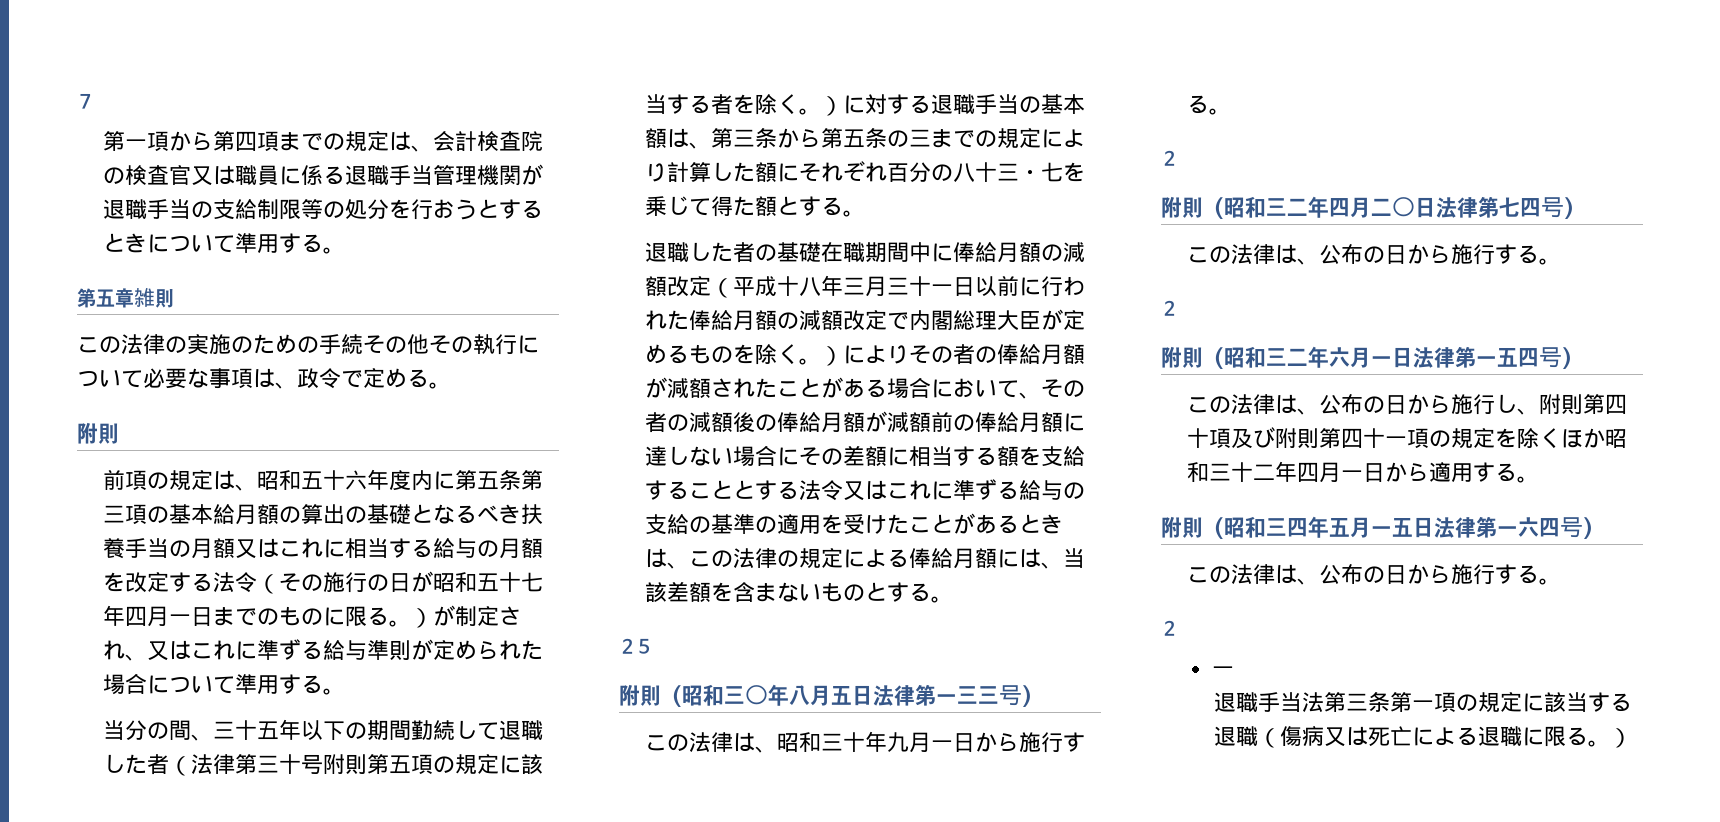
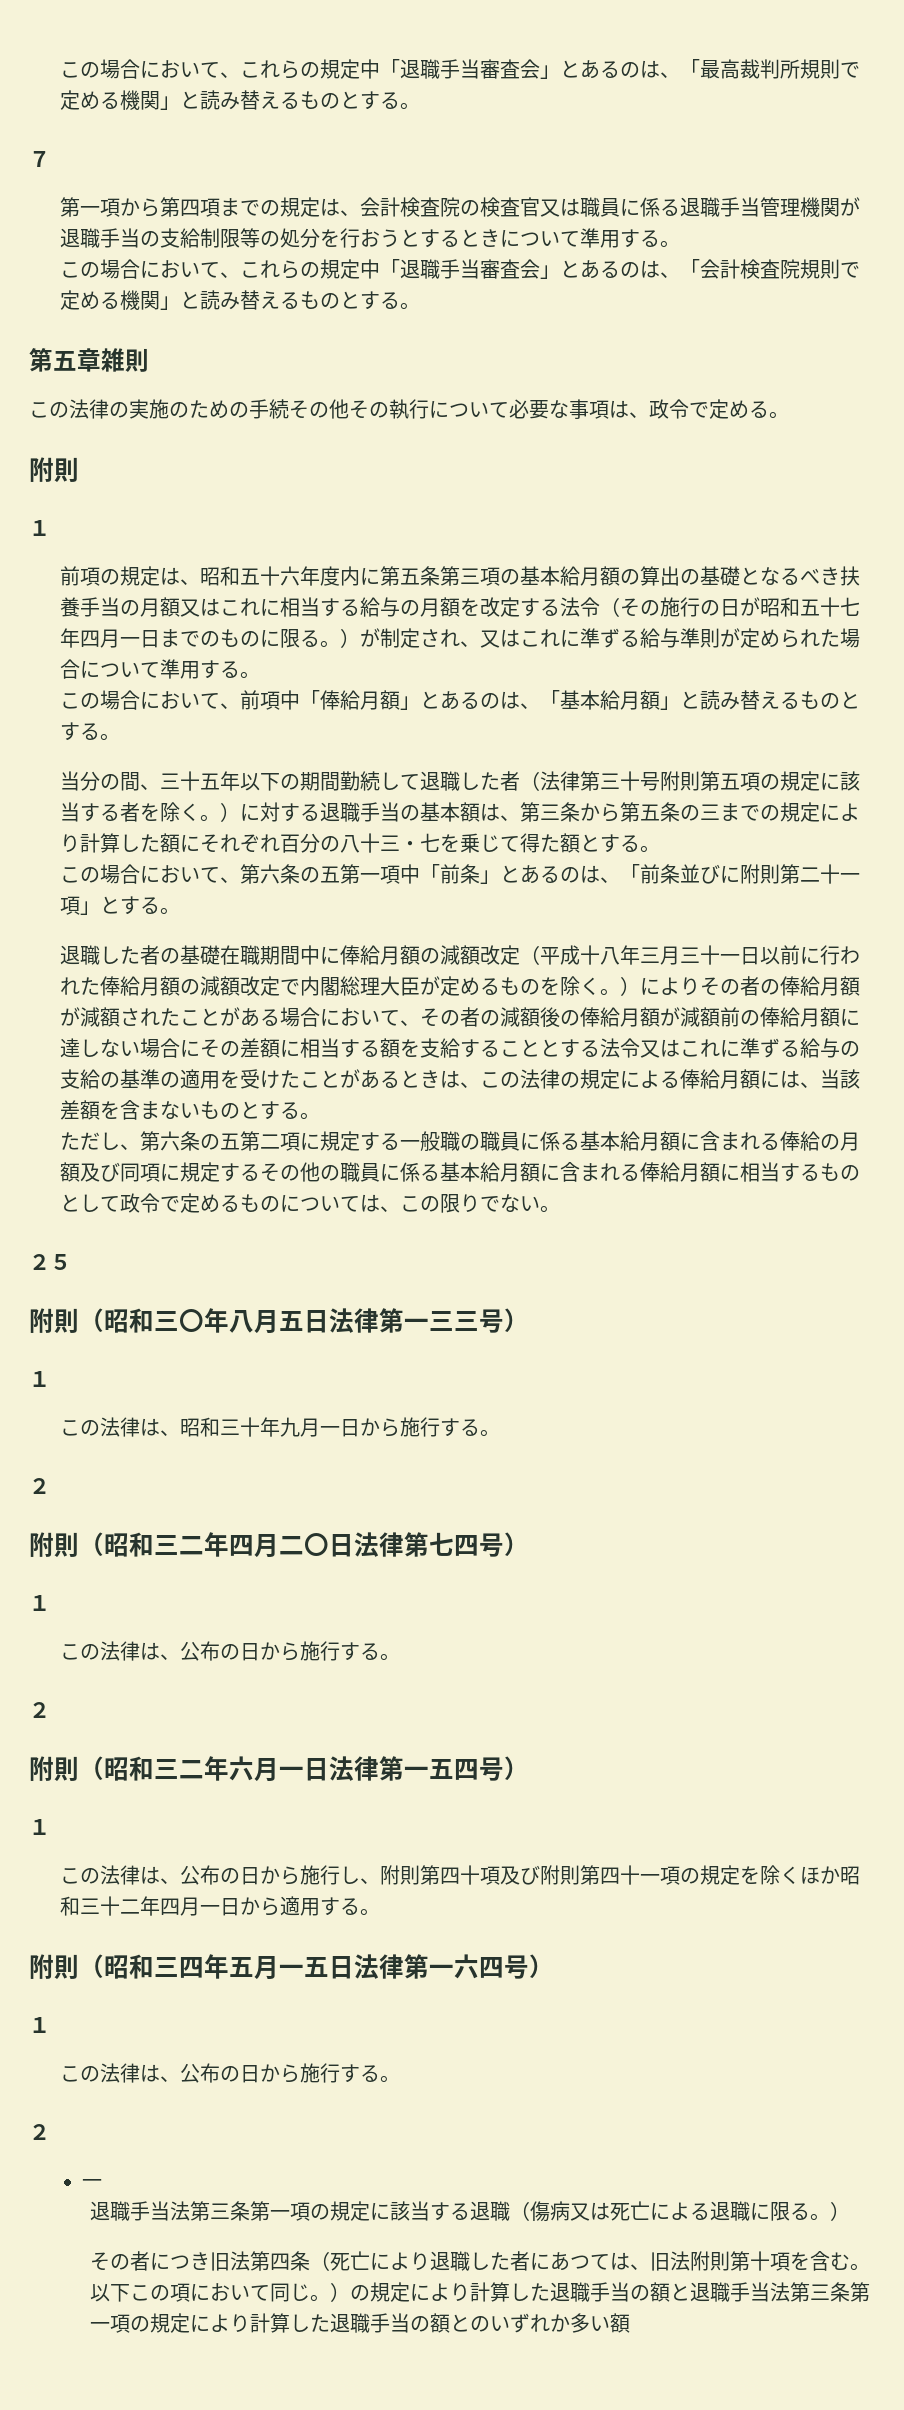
+ この場合において、これらの規定中「退職手当審査会」とあるのは、「最高裁判所規則で定める機関」と読み替えるものとする。
+ この場合において、これらの規定中「退職手当審査会」とあるのは、「会計検査院規則で定める機関」と読み替えるものとする。
  この法律の実施のための手続その他その執行について必要な事項は、政令で定める。
  附則
+ １
+ この場合において、前項中「俸給月額」とあるのは、「基本給月額」と読み替えるものとする。
+ この場合において、第六条の五第一項中「前条」とあるのは、「前条並びに附則第二十一項」とする。
+ ただし、第六条の五第二項に規定する一般職の職員に係る基本給月額に含まれる俸給の月額及び同項に規定するその他の職員に係る基本給月額に含まれる俸給月額に相当するものとして政令で定めるものについては、この限りでない。
  附則（昭和三〇年八月五日法律第一三三号）
+ １
  附則（昭和三二年四月二〇日法律第七四号）
+ １
  附則（昭和三二年六月一日法律第一五四号）
+ １
  附則（昭和三四年五月一五日法律第一六四号）
+ １
+ その者につき旧法第四条（死亡により退職した者にあつては、旧法附則第十項を含む。以下この項において同じ。）の規定により計算した退職手当の額と退職手当法第三条第一項の規定により計算した退職手当の額とのいずれか多い額

